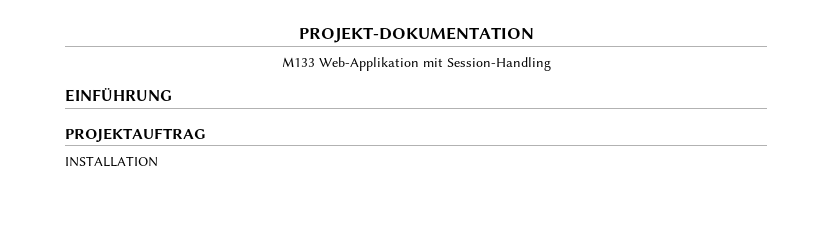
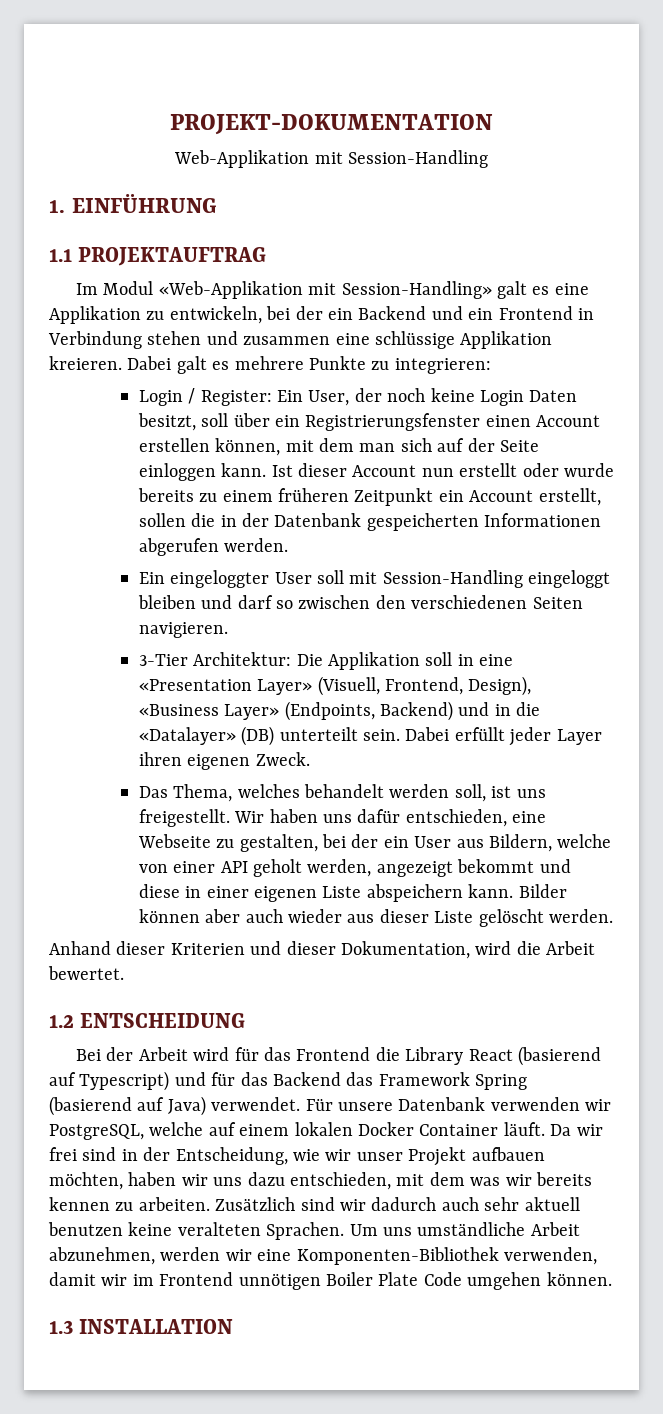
- M133 Web-Applikation mit Session-Handling
+ Web-Applikation mit Session-Handling
- EINFÜHRUNG
+ 1. EINFÜHRUNG
- PROJEKTAUFTRAG
+ 1.1 PROJEKTAUFTRAG
- INSTALLATION
+ Im Modul «Web-Applikation mit Session-Handling» galt es eine Applikation zu entwickeln, bei der ein Backend und ein Frontend in Verbindung stehen und zusammen eine schlüssige Applikation kreieren. Dabei galt es mehrere Punkte zu integrieren:
+ Login / Register: Ein User, der noch keine Login Daten besitzt, soll über ein Registrierungsfenster einen Account erstellen können, mit dem man sich auf der Seite einloggen kann. Ist dieser Account nun erstellt oder wurde bereits zu einem früheren Zeitpunkt ein Account erstellt, sollen die in der Datenbank gespeicherten Informationen abgerufen werden.
+ Ein eingeloggter User soll mit Session-Handling eingeloggt bleiben und darf so zwischen den verschiedenen Seiten navigieren.
+ 3-Tier Architektur: Die Applikation soll in eine «Presentation Layer» (Visuell, Frontend, Design), «Business Layer» (Endpoints, Backend) und in die «Datalayer» (DB) unterteilt sein. Dabei erfüllt jeder Layer ihren eigenen Zweck.
+ Das Thema, welches behandelt werden soll, ist uns freigestellt. Wir haben uns dafür entschieden, eine Webseite zu gestalten, bei der ein User aus Bildern, welche von einer API geholt werden, angezeigt bekommt und diese in einer eigenen Liste abspeichern kann. Bilder können aber auch wieder aus dieser Liste gelöscht werden.
+ Anhand dieser Kriterien und dieser Dokumentation, wird die Arbeit bewertet.
+ 1.2 ENTSCHEIDUNG
+ Bei der Arbeit wird für das Frontend die Library React (basierend auf Typescript) und für das Backend das Framework Spring (basierend auf Java) verwendet. Für unsere Datenbank verwenden wir PostgreSQL, welche auf einem lokalen Docker Container läuft. Da wir frei sind in der Entscheidung, wie wir unser Projekt aufbauen möchten, haben wir uns dazu entschieden, mit dem was wir bereits kennen zu arbeiten. Zusätzlich sind wir dadurch auch sehr aktuell benutzen keine veralteten Sprachen. Um uns umständliche Arbeit abzunehmen, werden wir eine Komponenten-Bibliothek verwenden, damit wir im Frontend unnötigen Boiler Plate Code umgehen können.
+ 1.3 INSTALLATION

